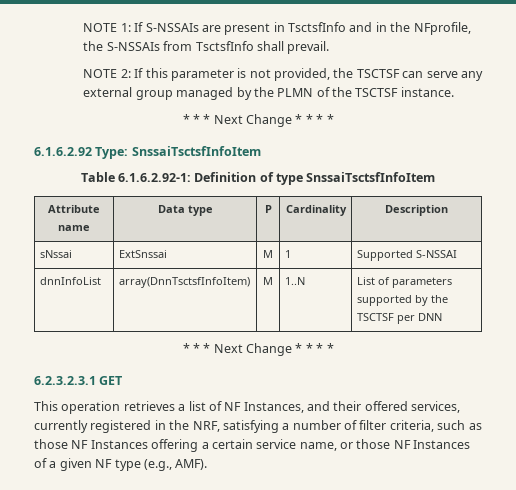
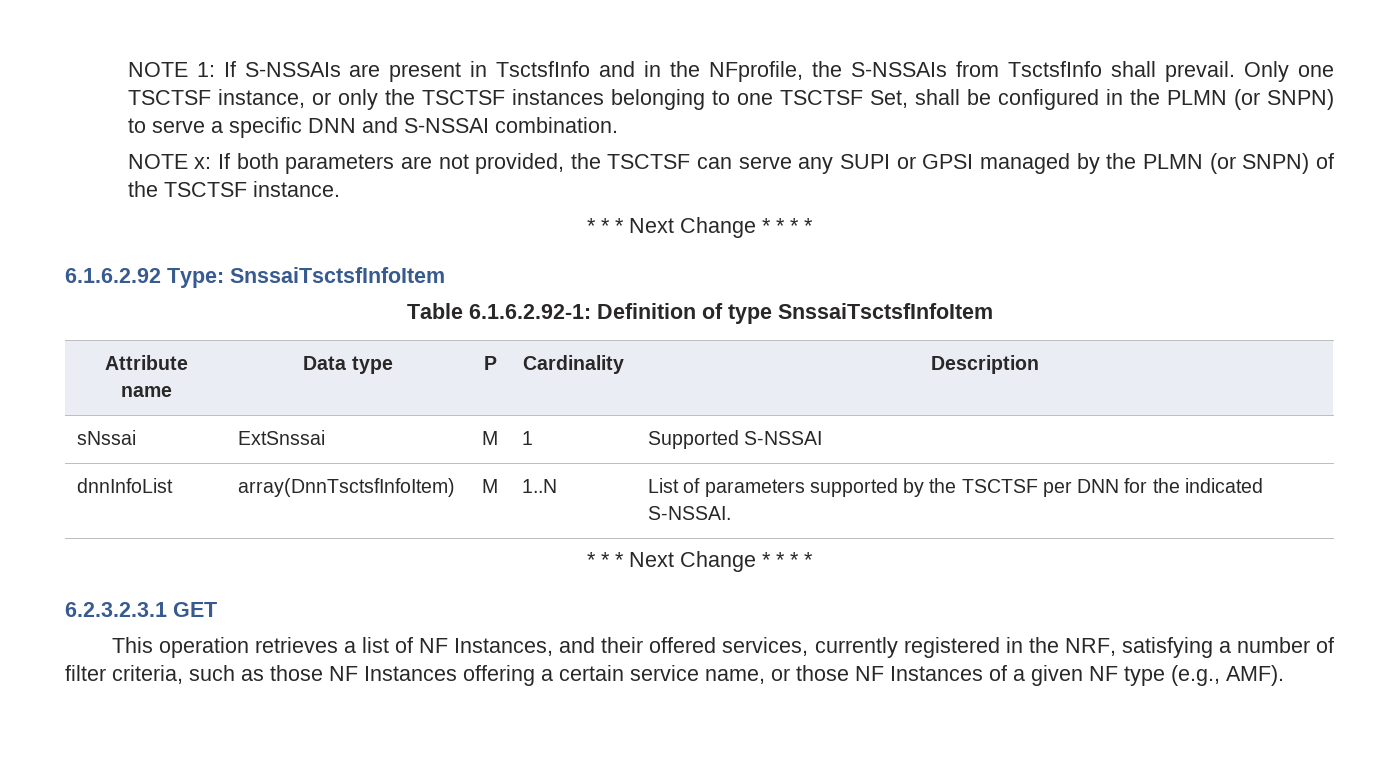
- NOTE 1: If S-NSSAIs are present in TsctsfInfo and in the NFprofile, the S-NSSAIs from TsctsfInfo shall prevail.
- NOTE 2: If this parameter is not provided, the TSCTSF can serve any external group managed by the PLMN of the TSCTSF instance.
+ NOTE 1: If S-NSSAIs are present in TsctsfInfo and in the NFprofile, the S-NSSAIs from TsctsfInfo shall prevail. Only one TSCTSF instance, or only the TSCTSF instances belonging to one TSCTSF Set, shall be configured in the PLMN (or SNPN) to serve a specific DNN and S-NSSAI combination.
+ NOTE x: If both parameters are not provided, the TSCTSF can serve any SUPI or GPSI managed by the PLMN (or SNPN) of the TSCTSF instance.
- dnnInfoList | array(DnnTsctsfInfoItem) | M | 1..N | List of parameters supported by the TSCTSF per DNN
+ dnnInfoList | array(DnnTsctsfInfoItem) | M | 1..N | List of parameters supported by the TSCTSF per DNN for the indicated S-NSSAI.

